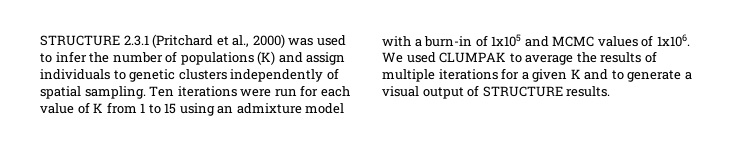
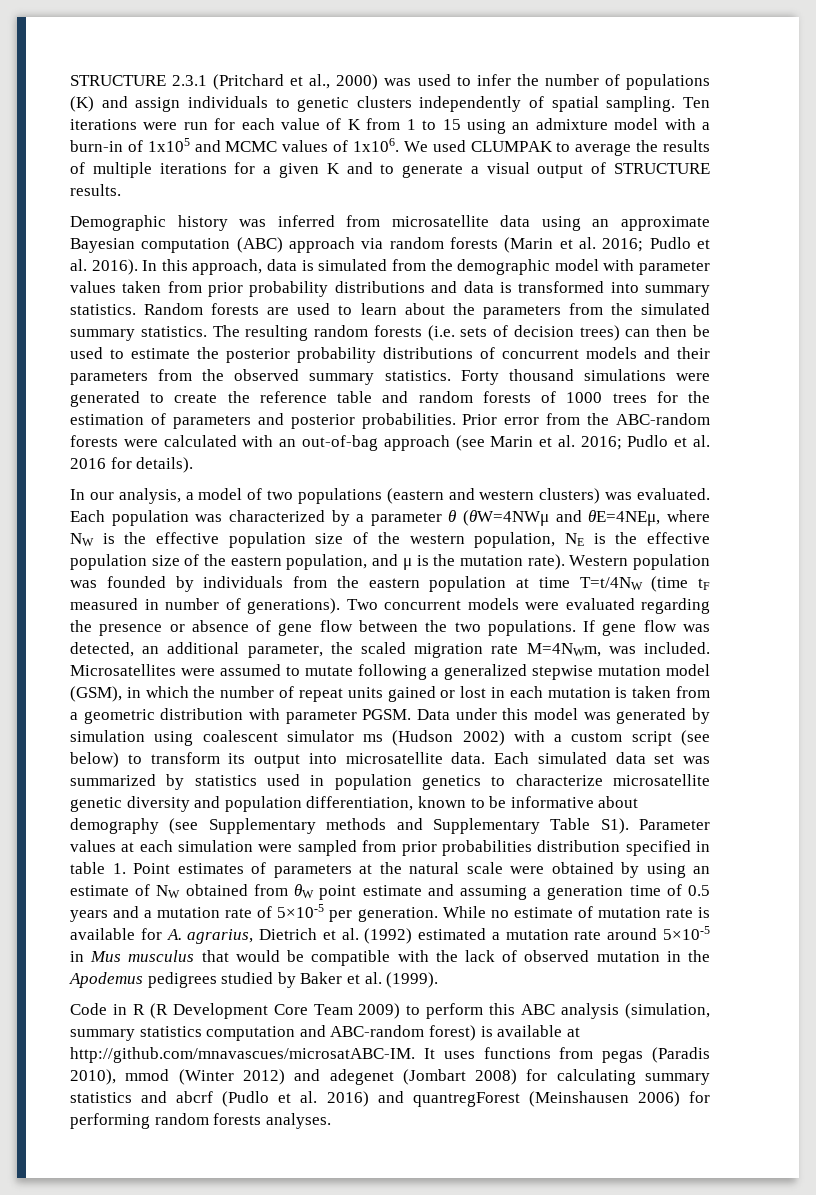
+ Demographic history was inferred from microsatellite data using an approximate Bayesian computation (ABC) approach via random forests (Marin et al. 2016; Pudlo et al. 2016). In this approach, data is simulated from the demographic model with parameter values taken from prior probability distributions and data is transformed into summary statistics. Random forests are used to learn about the parameters from the simulated summary statistics. The resulting random forests (i.e. sets of decision trees) can then be used to estimate the posterior probability distributions of concurrent models and their parameters from the observed summary statistics. Forty thousand simulations were generated to create the reference table and random forests of 1000 trees for the estimation of parameters and posterior probabilities. Prior error from the ABC-random forests were calculated with an out-of-bag approach (see Marin et al. 2016; Pudlo et al. 2016 for details).
+ In our analysis, a model of two populations (eastern and western clusters) was evaluated. Each population was characterized by a parameter θ (θW=4NWμ and θE=4NEμ, where NW is the effective population size of the western population, NE is the effective population size of the eastern population, and μ is the mutation rate). Western population was founded by individuals from the eastern population at time T=t/4NW (time tF measured in number of generations). Two concurrent models were evaluated regarding the presence or absence of gene flow between the two populations. If gene flow was detected, an additional parameter, the scaled migration rate M=4NWm, was included. Microsatellites were assumed to mutate following a generalized stepwise mutation model (GSM), in which the number of repeat units gained or lost in each mutation is taken from a geometric distribution with parameter PGSM. Data under this model was generated by simulation using coalescent simulator ms (Hudson 2002) with a custom script (see below) to transform its output into microsatellite data. Each simulated data set was summarized by statistics used in population genetics to characterize microsatellite genetic diversity and population differentiation, known to be informative about demography (see Supplementary methods and Supplementary Table S1). Parameter values at each simulation were sampled from prior probabilities distribution specified in table 1. Point estimates of parameters at the natural scale were obtained by using an estimate of NW obtained from θW point estimate and assuming a generation time of 0.5 years and a mutation rate of 5×10-5 per generation. While no estimate of mutation rate is available for A. agrarius, Dietrich et al. (1992) estimated a mutation rate around 5×10-5 in Mus musculus that would be compatible with the lack of observed mutation in the Apodemus pedigrees studied by Baker et al. (1999).
+ Code in R (R Development Core Team 2009) to perform this ABC analysis (simulation, summary statistics computation and ABC-random forest) is available at http://github.com/mnavascues/microsatABC-IM. It uses functions from pegas (Paradis 2010), mmod (Winter 2012) and adegenet (Jombart 2008) for calculating summary statistics and abcrf (Pudlo et al. 2016) and quantregForest (Meinshausen 2006) for performing random forests analyses.

